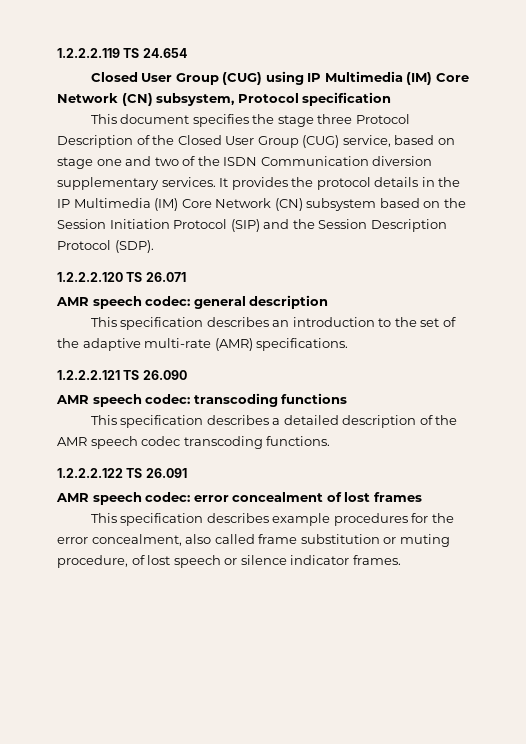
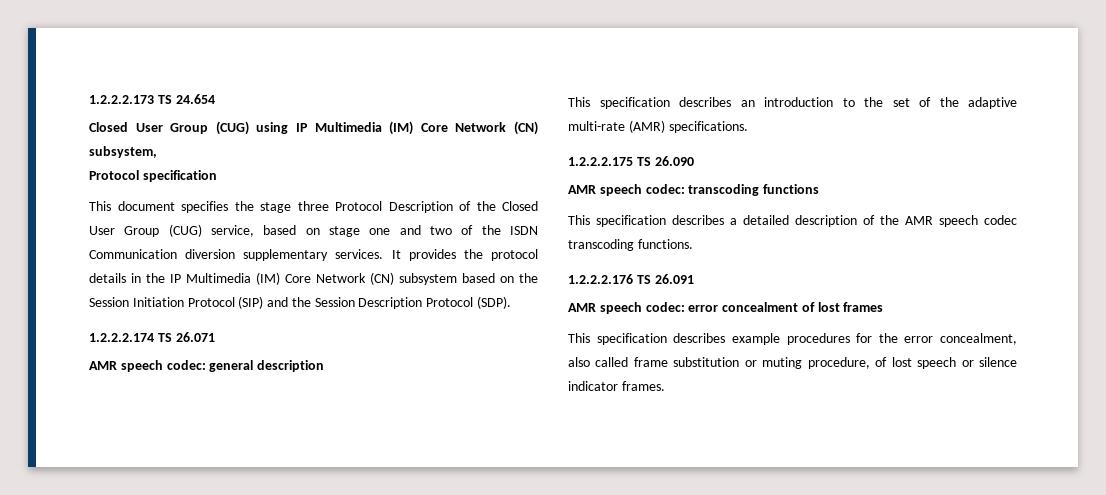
- 1.2.2.2.119 TS 24.654
+ 1.2.2.2.173 TS 24.654
- Closed User Group (CUG) using IP Multimedia (IM) Core Network (CN) subsystem, Protocol specification
+ Closed User Group (CUG) using IP Multimedia (IM) Core Network (CN) subsystem,
+ Protocol specification
- 1.2.2.2.120 TS 26.071
+ 1.2.2.2.174 TS 26.071
- 1.2.2.2.121 TS 26.090
+ 1.2.2.2.175 TS 26.090
- 1.2.2.2.122 TS 26.091
+ 1.2.2.2.176 TS 26.091

